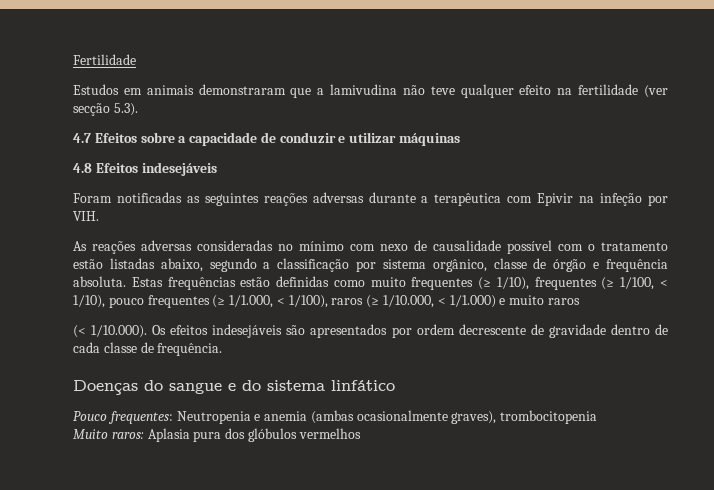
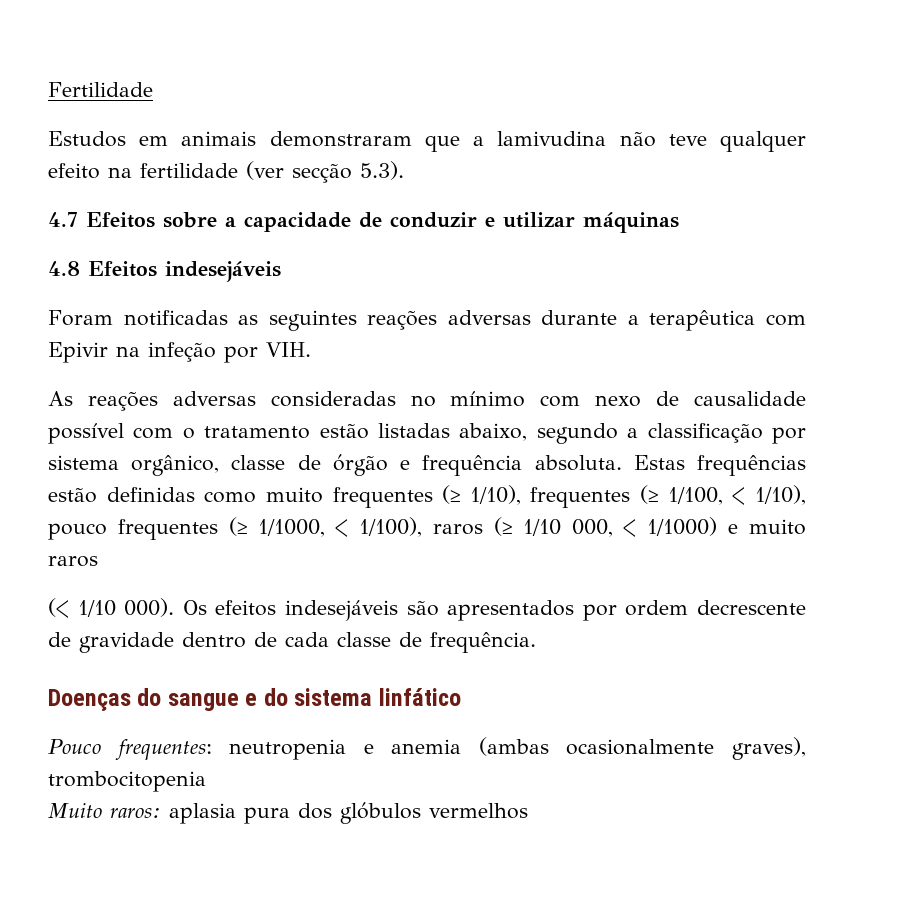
- Estas frequências estão definidas como muito frequentes (≥ 1/10), frequentes (≥ 1/100, < 1/10), pouco frequentes (≥ 1/1.000, < 1/100), raros (≥ 1/10.000, < 1/1.000) e muito raros
+ Estas frequências estão definidas como muito frequentes (≥ 1/10), frequentes (≥ 1/100, < 1/10), pouco frequentes (≥ 1/1000, < 1/100), raros (≥ 1/10 000, < 1/1000) e muito raros
- (< 1/10.000). Os efeitos indesejáveis são apresentados por ordem decrescente de gravidade dentro de cada classe de frequência.
+ (< 1/10 000). Os efeitos indesejáveis são apresentados por ordem decrescente de gravidade dentro de cada classe de frequência.
- Pouco frequentes: Neutropenia e anemia (ambas ocasionalmente graves), trombocitopenia
+ Pouco frequentes: neutropenia e anemia (ambas ocasionalmente graves), trombocitopenia
- Muito raros: Aplasia pura dos glóbulos vermelhos
+ Muito raros: aplasia pura dos glóbulos vermelhos

